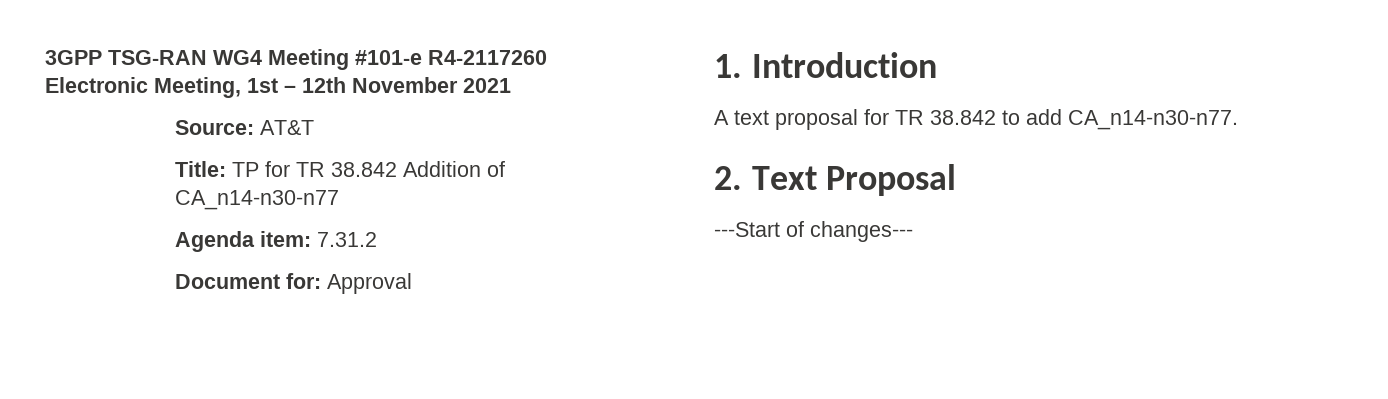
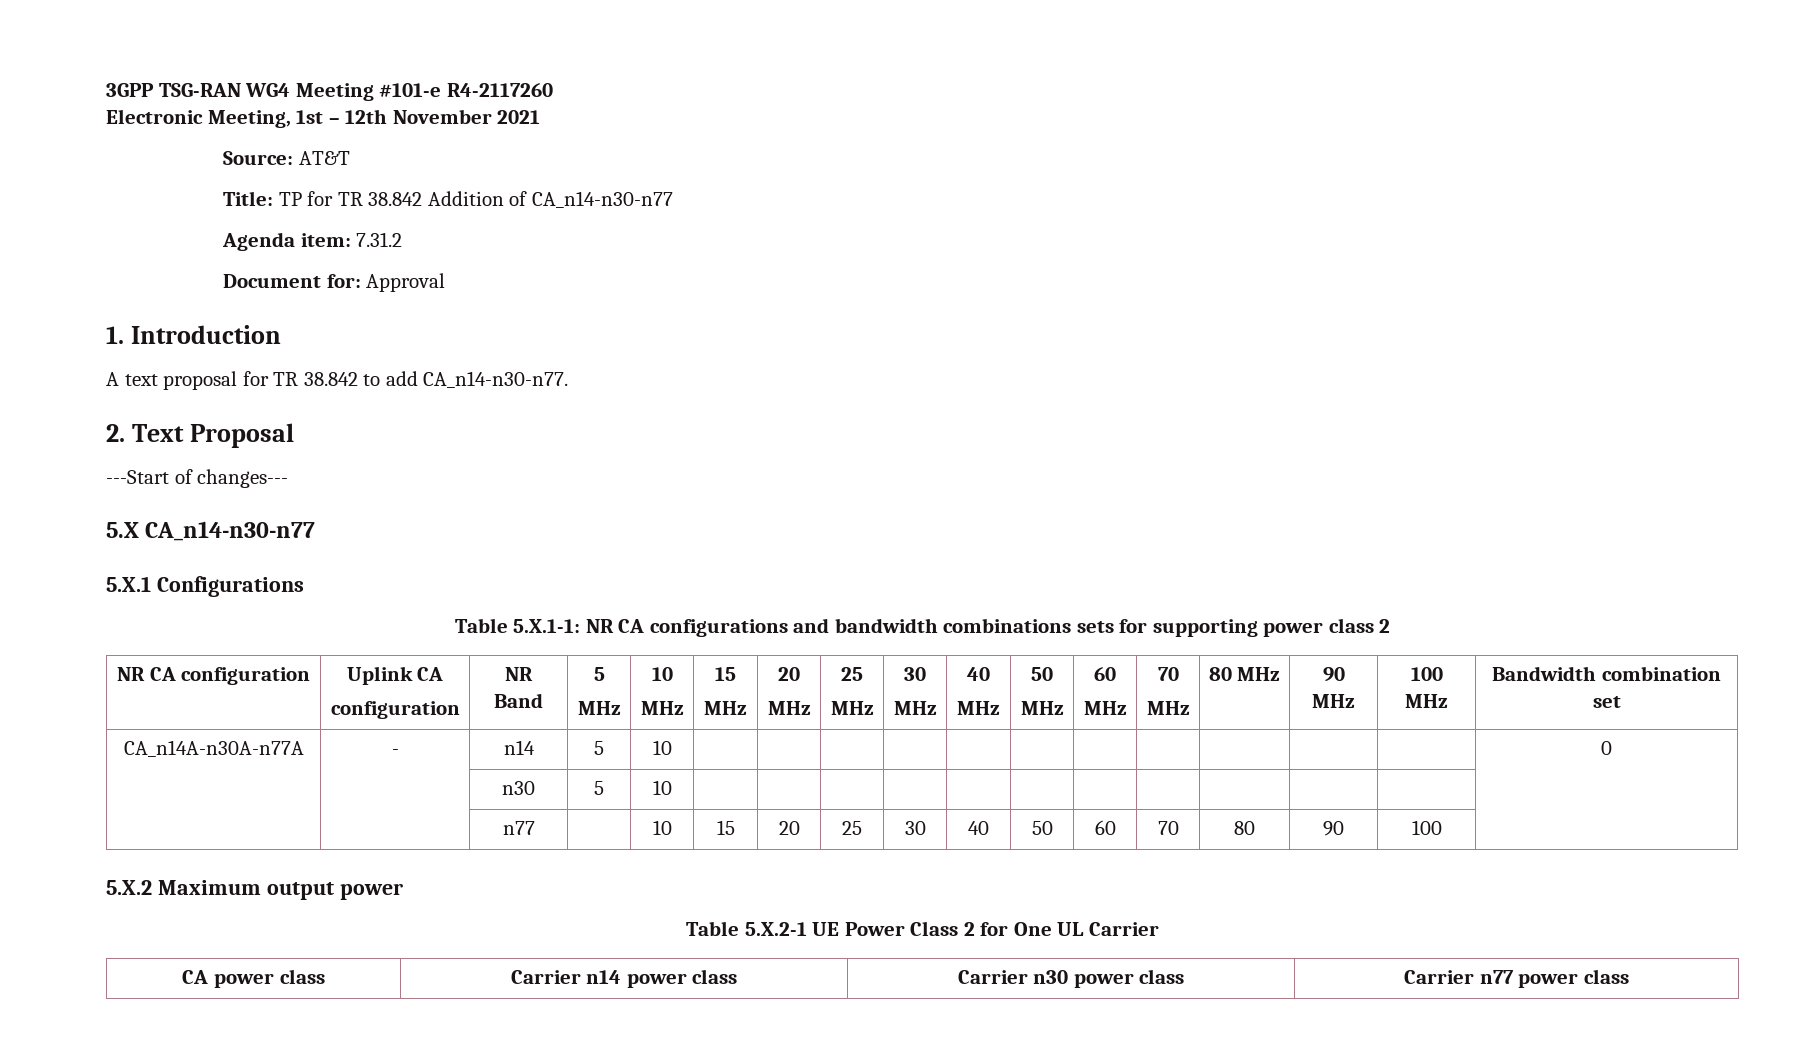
+ 5.X CA_n14-n30-n77
+ 5.X.1 Configurations
+ Table 5.X.1-1: NR CA configurations and bandwidth combinations sets for supporting power class 2
+ NR CA configuration | Uplink CA
+ configuration | NR Band | 5
+ MHz | 10
+ MHz | 15
+ MHz | 20
+ MHz | 25
+ MHz | 30
+ MHz | 40
+ MHz | 50
+ MHz | 60
+ MHz | 70
+ MHz | 80 MHz | 90 MHz | 100 MHz | Bandwidth combination set
+ CA_n14A-n30A-n77A | - | n14 | 5 | 10 | | | | | | | | | | | | 0
+ | | n30 | 5 | 10 | | | | | | | | | | | |
+ | | n77 | | 10 | 15 | 20 | 25 | 30 | 40 | 50 | 60 | 70 | 80 | 90 | 100 |
+ 5.X.2 Maximum output power
+ Table 5.X.2-1 UE Power Class 2 for One UL Carrier
+ CA power class | Carrier n14 power class | Carrier n30 power class | Carrier n77 power class

